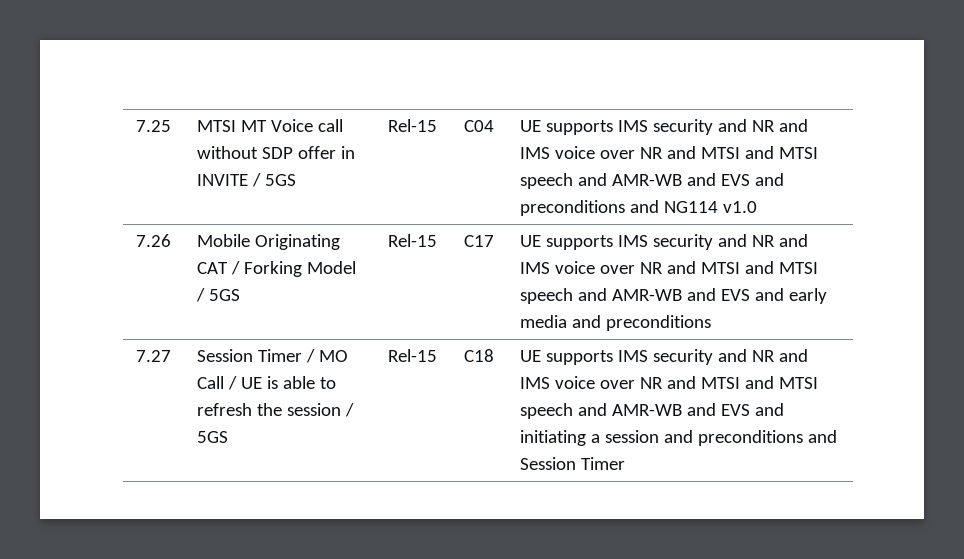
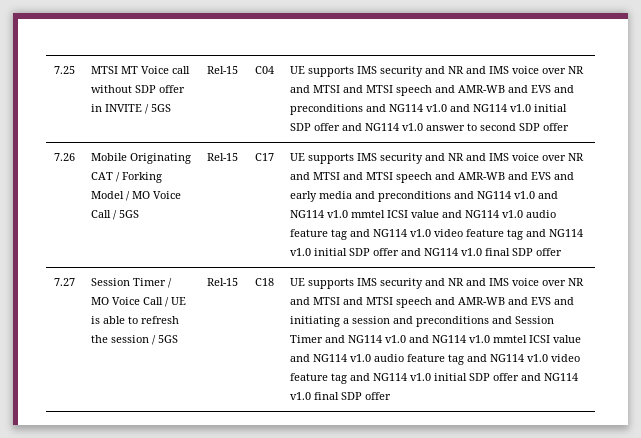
- UE supports IMS security and NR and IMS voice over NR and MTSI and MTSI speech and AMR-WB and EVS and preconditions and NG114 v1.0
+ UE supports IMS security and NR and IMS voice over NR and MTSI and MTSI speech and AMR-WB and EVS and preconditions and NG114 v1.0 and NG114 v1.0 initial SDP offer and NG114 v1.0 answer to second SDP offer
- Mobile Originating CAT / Forking Model / 5GS
+ Mobile Originating CAT / Forking Model / MO Voice Call / 5GS
- UE supports IMS security and NR and IMS voice over NR and MTSI and MTSI speech and AMR-WB and EVS and early media and preconditions
+ UE supports IMS security and NR and IMS voice over NR and MTSI and MTSI speech and AMR-WB and EVS and early media and preconditions and NG114 v1.0 and NG114 v1.0 mmtel ICSI value and NG114 v1.0 audio feature tag and NG114 v1.0 video feature tag and NG114 v1.0 initial SDP offer and NG114 v1.0 final SDP offer
- Session Timer / MO Call / UE is able to refresh the session / 5GS
+ Session Timer / MO Voice Call / UE is able to refresh the session / 5GS
- UE supports IMS security and NR and IMS voice over NR and MTSI and MTSI speech and AMR-WB and EVS and initiating a session and preconditions and Session Timer
+ UE supports IMS security and NR and IMS voice over NR and MTSI and MTSI speech and AMR-WB and EVS and initiating a session and preconditions and Session Timer and NG114 v1.0 and NG114 v1.0 mmtel ICSI value and NG114 v1.0 audio feature tag and NG114 v1.0 video feature tag and NG114 v1.0 initial SDP offer and NG114 v1.0 final SDP offer

